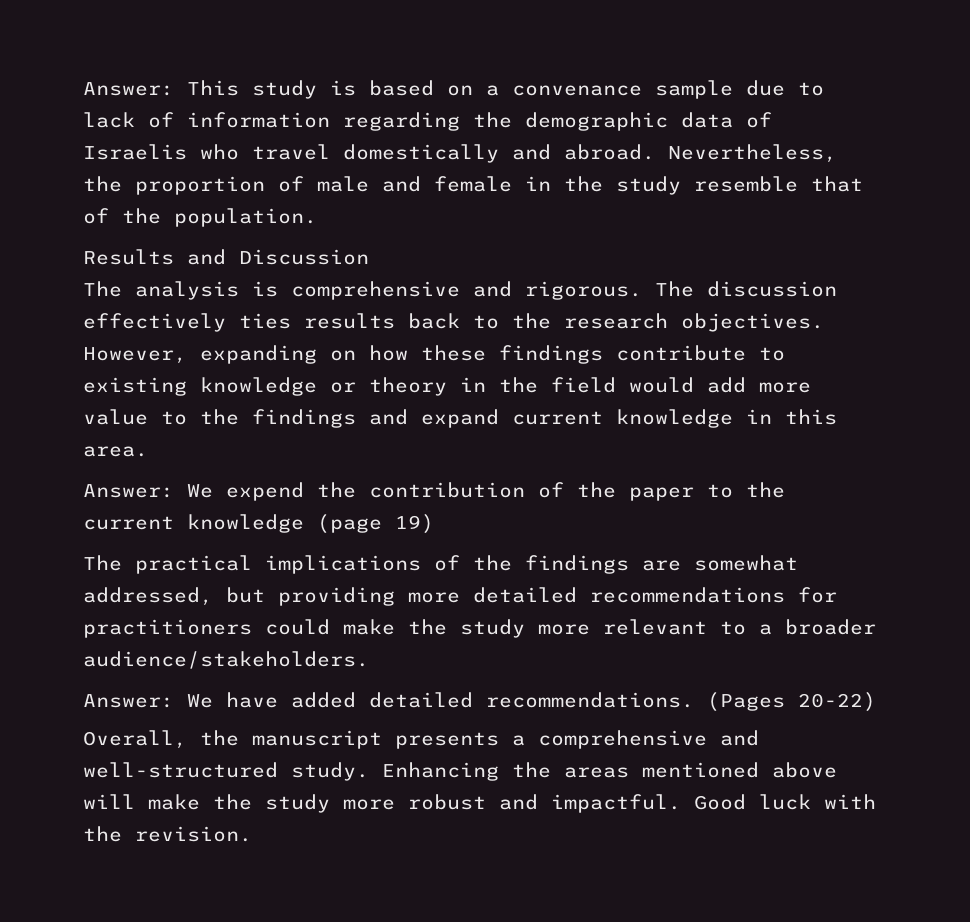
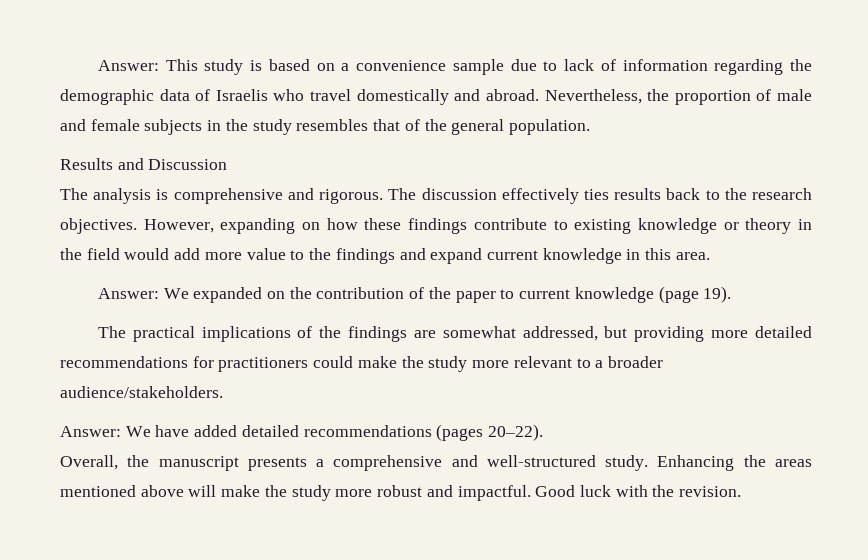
- Answer: This study is based on a convenance sample due to lack of information regarding the demographic data of Israelis who travel domestically and abroad.
+ Answer: This study is based on a convenience sample due to lack of information regarding the demographic data of Israelis who travel domestically and abroad.
- Nevertheless, the proportion of male and female in the study resemble that of the population.
+ Nevertheless, the proportion of male and female subjects in the study resembles that of the general population.
- Answer: We expend the contribution of the paper to the current knowledge (page 19)
+ Answer: We expanded on the contribution of the paper to current knowledge (page 19).
- Answer: We have added detailed recommendations. (Pages 20-22)
+ Answer: We have added detailed recommendations (pages 20–22).

